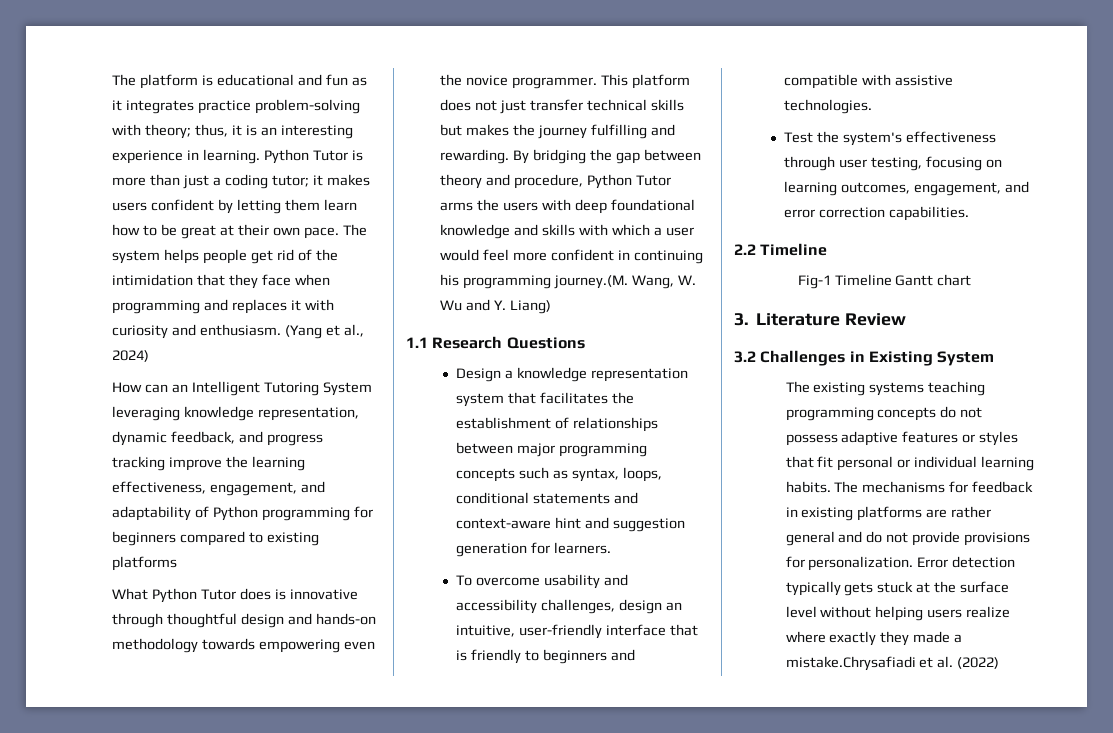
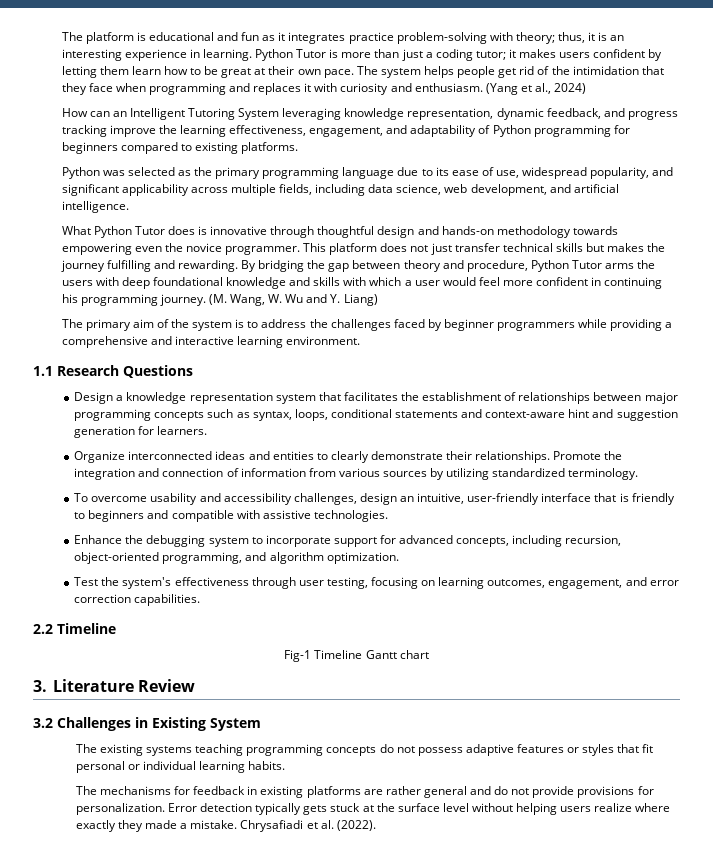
- How can an Intelligent Tutoring System leveraging knowledge representation, dynamic feedback, and progress tracking improve the learning effectiveness, engagement, and adaptability of Python programming for beginners compared to existing platforms
+ How can an Intelligent Tutoring System leveraging knowledge representation, dynamic feedback, and progress tracking improve the learning effectiveness, engagement, and adaptability of Python programming for beginners compared to existing platforms.
+ Python was selected as the primary programming language due to its ease of use, widespread popularity, and significant applicability across multiple fields, including data science, web development, and artificial intelligence.
- By bridging the gap between theory and procedure, Python Tutor arms the users with deep foundational knowledge and skills with which a user would feel more confident in continuing his programming journey.(M. Wang, W. Wu and Y. Liang)
+ By bridging the gap between theory and procedure, Python Tutor arms the users with deep foundational knowledge and skills with which a user would feel more confident in continuing his programming journey. (M. Wang, W. Wu and Y. Liang)
+ The primary aim of the system is to address the challenges faced by beginner programmers while providing a comprehensive and interactive learning environment.
+ Organize interconnected ideas and entities to clearly demonstrate their relationships. Promote the integration and connection of information from various sources by utilizing standardized terminology.
+ Enhance the debugging system to incorporate support for advanced concepts, including recursion, object-oriented programming, and algorithm optimization.
- The existing systems teaching programming concepts do not possess adaptive features or styles that fit personal or individual learning habits. The mechanisms for feedback in existing platforms are rather general and do not provide provisions for personalization.
+ The existing systems teaching programming concepts do not possess adaptive features or styles that fit personal or individual learning habits.
+ The mechanisms for feedback in existing platforms are rather general and do not provide provisions for personalization.
- Error detection typically gets stuck at the surface level without helping users realize where exactly they made a mistake.Chrysafiadi et al. (2022)
+ Error detection typically gets stuck at the surface level without helping users realize where exactly they made a mistake. Chrysafiadi et al. (2022).

